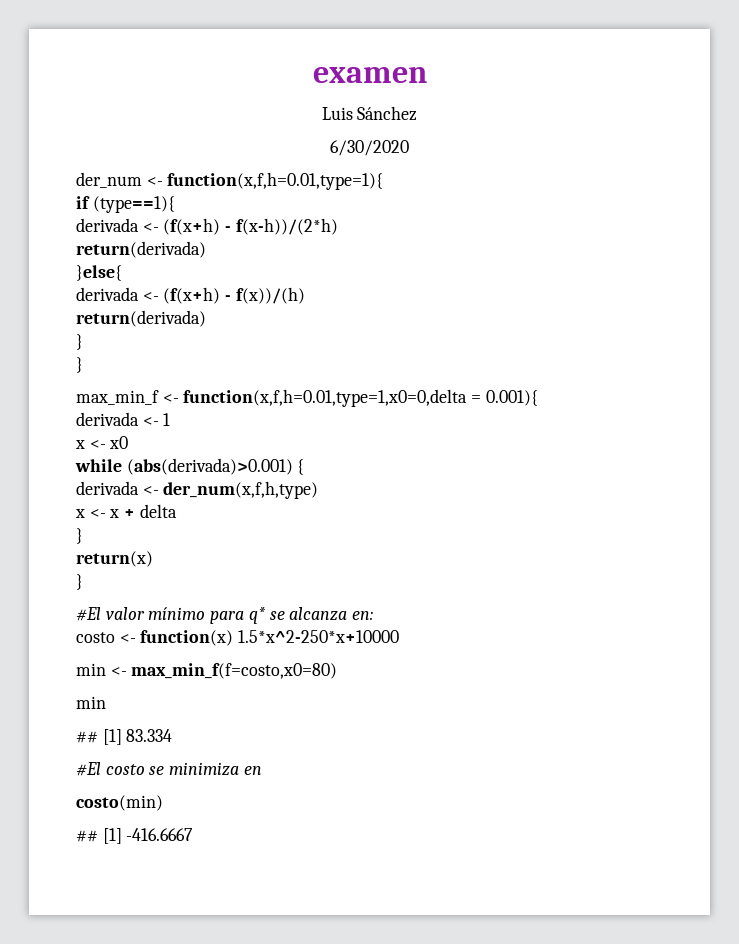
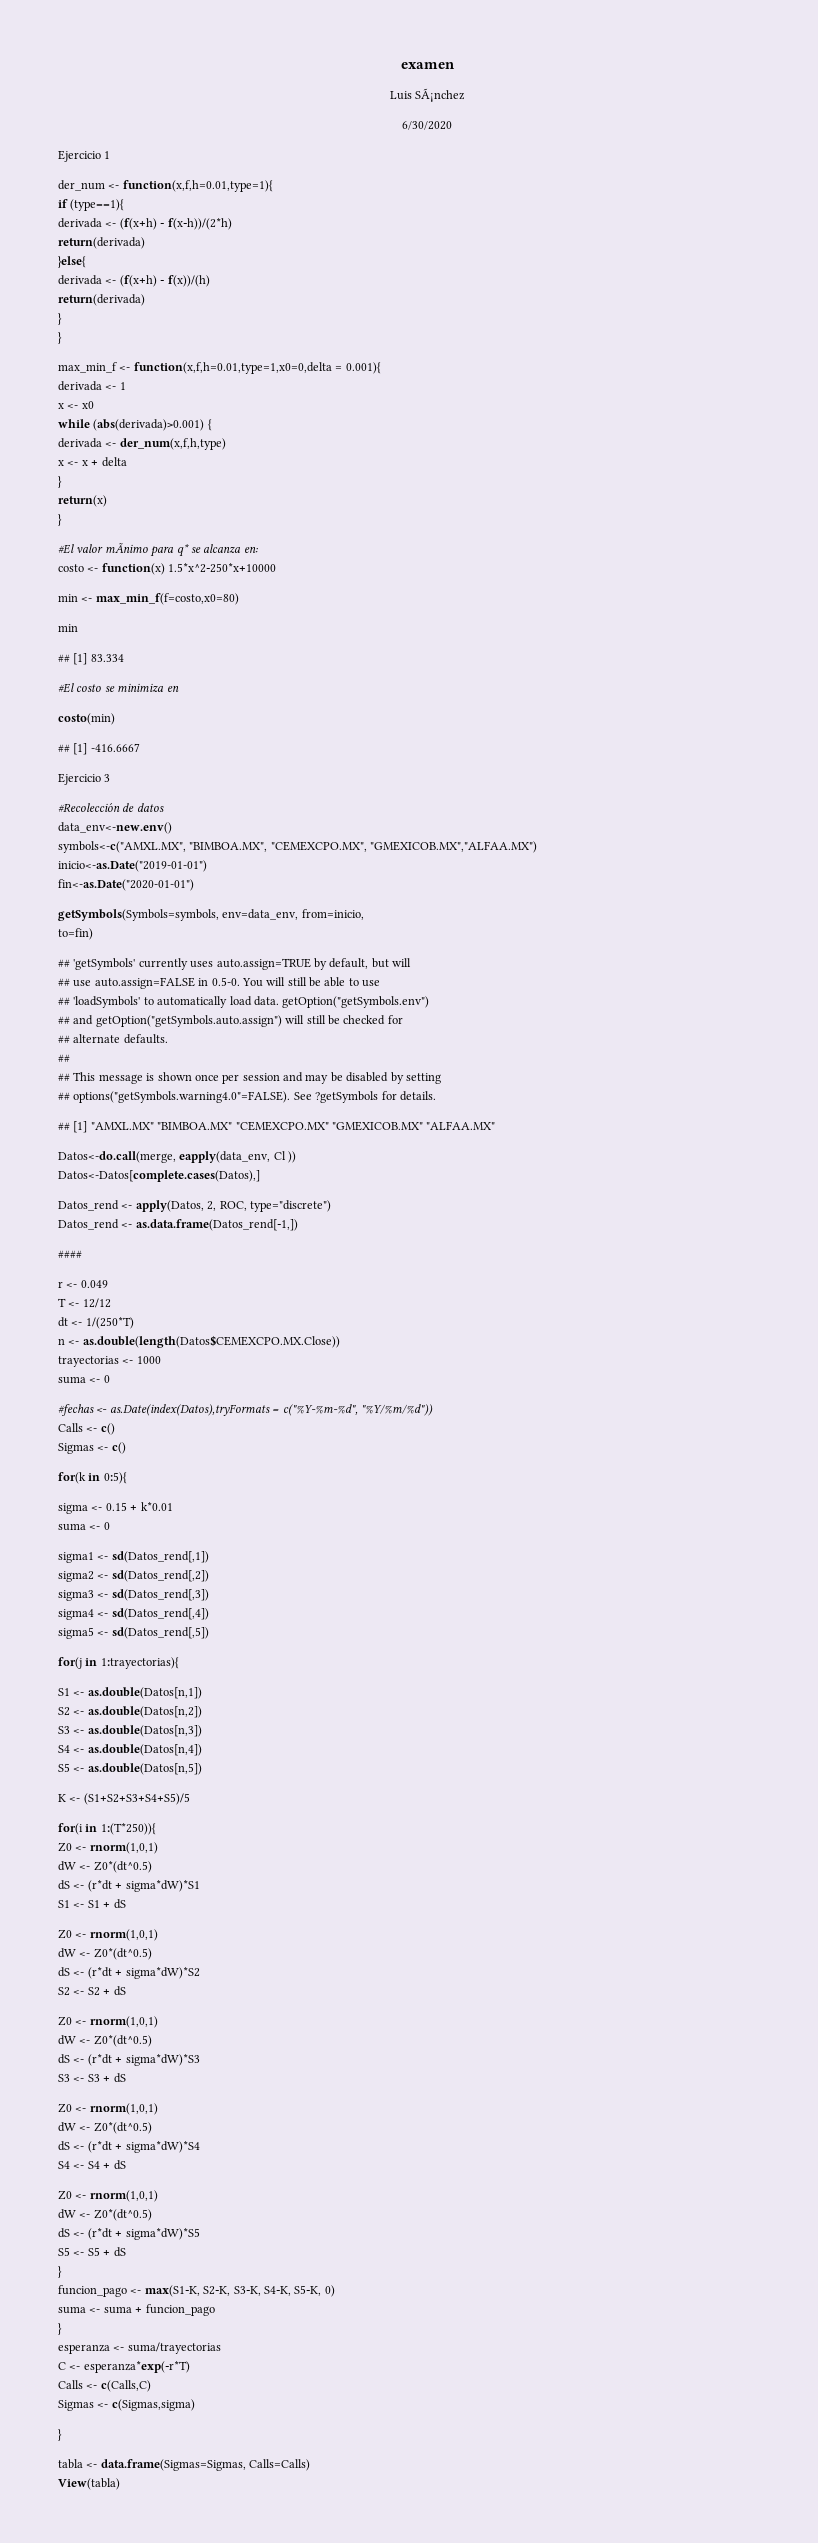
- Luis Sánchez
+ Luis SÃ¡nchez
+ Ejercicio 1
- #El valor mínimo para q* se alcanza en:
+ #El valor mÃnimo para q* se alcanza en:
+ Ejercicio 3
+ #Recolección de datos
+ data_env<-new.env()
+ symbols<-c("AMXL.MX", "BIMBOA.MX", "CEMEXCPO.MX", "GMEXICOB.MX","ALFAA.MX")
+ inicio<-as.Date("2019-01-01")
+ fin<-as.Date("2020-01-01")
+ getSymbols(Symbols=symbols, env=data_env, from=inicio,
+ to=fin)
+ ## 'getSymbols' currently uses auto.assign=TRUE by default, but will
+ ## use auto.assign=FALSE in 0.5-0. You will still be able to use
+ ## 'loadSymbols' to automatically load data. getOption("getSymbols.env")
+ ## and getOption("getSymbols.auto.assign") will still be checked for
+ ## alternate defaults.
+ ##
+ ## This message is shown once per session and may be disabled by setting
+ ## options("getSymbols.warning4.0"=FALSE). See ?getSymbols for details.
+ ## [1] "AMXL.MX" "BIMBOA.MX" "CEMEXCPO.MX" "GMEXICOB.MX" "ALFAA.MX"
+ Datos<-do.call(merge, eapply(data_env, Cl ))
+ Datos<-Datos[complete.cases(Datos),]
+ Datos_rend <- apply(Datos, 2, ROC, type="discrete")
+ Datos_rend <- as.data.frame(Datos_rend[-1,])
+ ####
+ r <- 0.049
+ T <- 12/12
+ dt <- 1/(250*T)
+ n <- as.double(length(Datos$CEMEXCPO.MX.Close))
+ trayectorias <- 1000
+ suma <- 0
+ #fechas <- as.Date(index(Datos),tryFormats = c("%Y-%m-%d", "%Y/%m/%d"))
+ Calls <- c()
+ Sigmas <- c()
+ for(k in 0:5){
+ sigma <- 0.15 + k*0.01
+ suma <- 0
+ sigma1 <- sd(Datos_rend[,1])
+ sigma2 <- sd(Datos_rend[,2])
+ sigma3 <- sd(Datos_rend[,3])
+ sigma4 <- sd(Datos_rend[,4])
+ sigma5 <- sd(Datos_rend[,5])
+ for(j in 1:trayectorias){
+ S1 <- as.double(Datos[n,1])
+ S2 <- as.double(Datos[n,2])
+ S3 <- as.double(Datos[n,3])
+ S4 <- as.double(Datos[n,4])
+ S5 <- as.double(Datos[n,5])
+ K <- (S1+S2+S3+S4+S5)/5
+ for(i in 1:(T*250)){
+ Z0 <- rnorm(1,0,1)
+ dW <- Z0*(dt^0.5)
+ dS <- (r*dt + sigma*dW)*S1
+ S1 <- S1 + dS
+ Z0 <- rnorm(1,0,1)
+ dW <- Z0*(dt^0.5)
+ dS <- (r*dt + sigma*dW)*S2
+ S2 <- S2 + dS
+ Z0 <- rnorm(1,0,1)
+ dW <- Z0*(dt^0.5)
+ dS <- (r*dt + sigma*dW)*S3
+ S3 <- S3 + dS
+ Z0 <- rnorm(1,0,1)
+ dW <- Z0*(dt^0.5)
+ dS <- (r*dt + sigma*dW)*S4
+ S4 <- S4 + dS
+ Z0 <- rnorm(1,0,1)
+ dW <- Z0*(dt^0.5)
+ dS <- (r*dt + sigma*dW)*S5
+ S5 <- S5 + dS
+ }
+ funcion_pago <- max(S1-K, S2-K, S3-K, S4-K, S5-K, 0)
+ suma <- suma + funcion_pago
+ }
+ esperanza <- suma/trayectorias
+ C <- esperanza*exp(-r*T)
+ Calls <- c(Calls,C)
+ Sigmas <- c(Sigmas,sigma)
+ }
+ tabla <- data.frame(Sigmas=Sigmas, Calls=Calls)
+ View(tabla)

